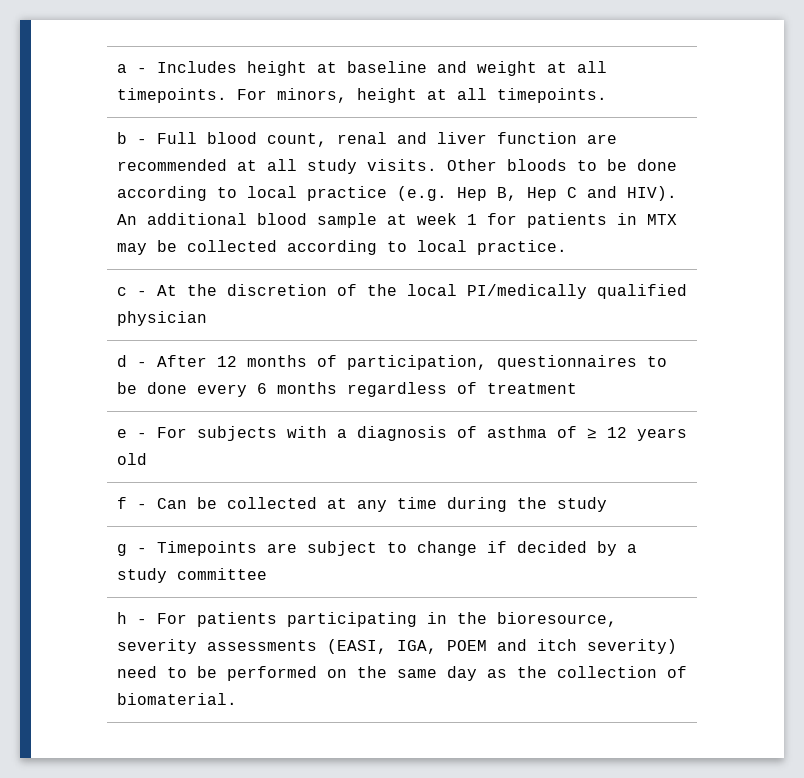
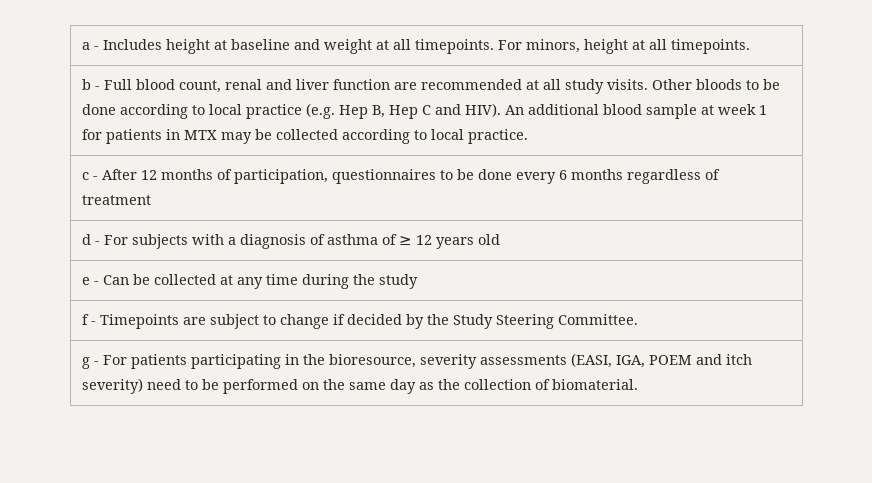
- c - At the discretion of the local PI/medically qualified physician
- d - After 12 months of participation, questionnaires to be done every 6 months regardless of treatment
+ c - After 12 months of participation, questionnaires to be done every 6 months regardless of treatment
- e - For subjects with a diagnosis of asthma of ≥ 12 years old
+ d - For subjects with a diagnosis of asthma of ≥ 12 years old
- f - Can be collected at any time during the study
+ e - Can be collected at any time during the study
- g - Timepoints are subject to change if decided by a study committee
- h - For patients participating in the bioresource, severity assessments (EASI, IGA, POEM and itch severity) need to be performed on the same day as the collection of biomaterial.
+ f - Timepoints are subject to change if decided by the Study Steering Committee.
+ g - For patients participating in the bioresource, severity assessments (EASI, IGA, POEM and itch severity) need to be performed on the same day as the collection of biomaterial.

